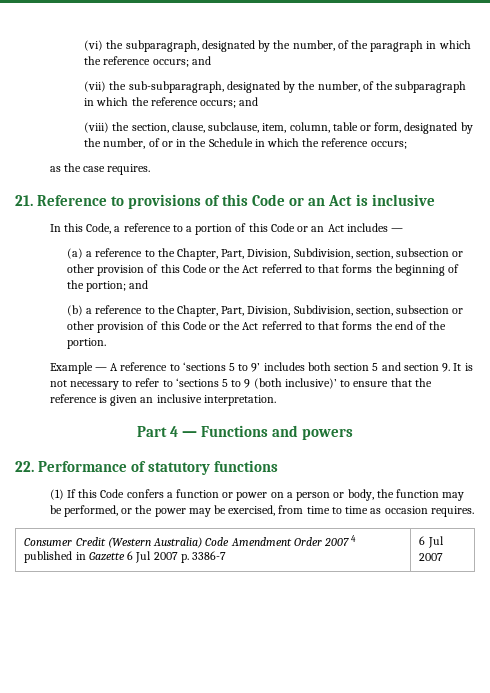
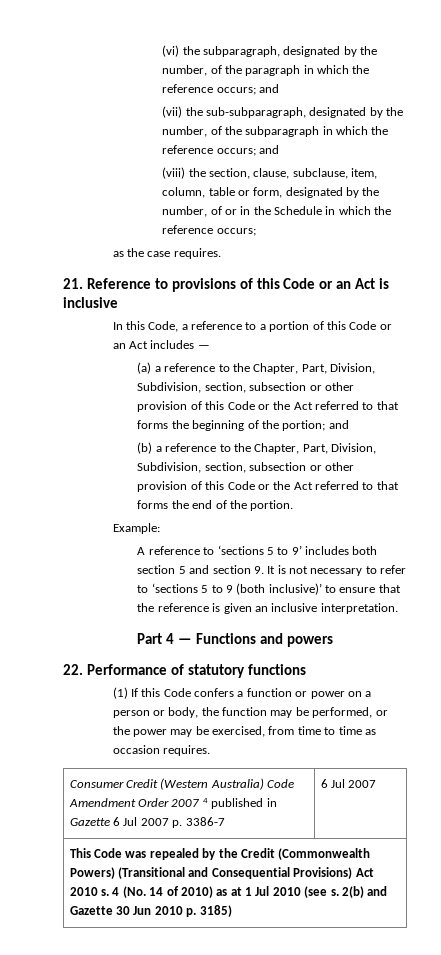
- Example — A reference to ‘sections 5 to 9’ includes both section 5 and section 9. It is not necessary to refer to ‘sections 5 to 9 (both inclusive)’ to ensure that the reference is given an inclusive interpretation.
+ Example:
+ A reference to ‘sections 5 to 9’ includes both section 5 and section 9. It is not necessary to refer to ‘sections 5 to 9 (both inclusive)’ to ensure that the reference is given an inclusive interpretation.
+ This Code was repealed by the Credit (Commonwealth Powers) (Transitional and Consequential Provisions) Act 2010 s. 4 (No. 14 of 2010) as at 1 Jul 2010 (see s. 2(b) and Gazette 30 Jun 2010 p. 3185)

